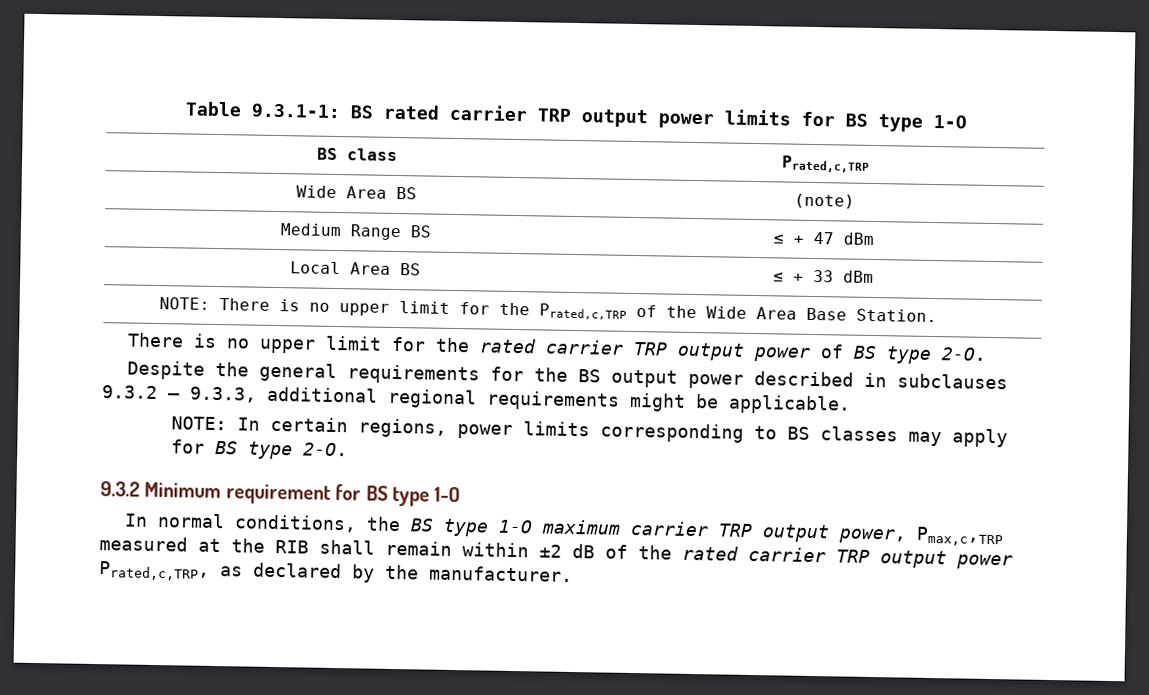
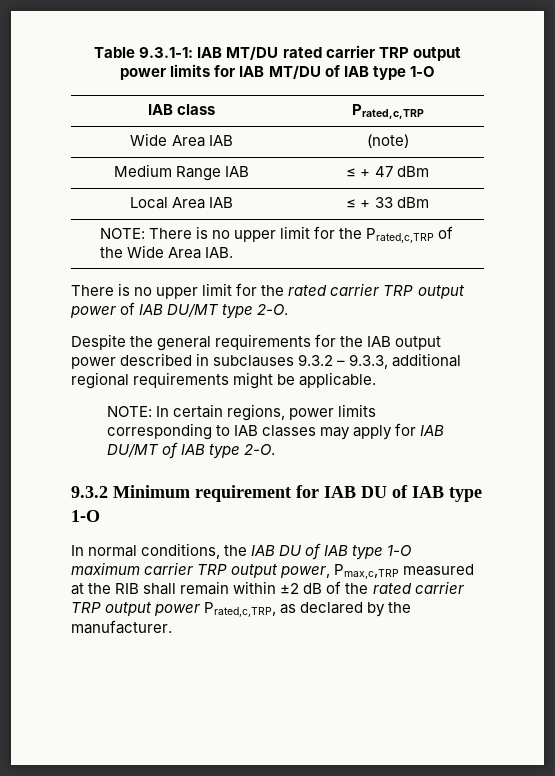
- Table 9.3.1-1: BS rated carrier TRP output power limits for BS type 1-O
- BS class | Prated,c,TRP
+ Table 9.3.1-1: IAB MT/DU rated carrier TRP output power limits for IAB MT/DU of IAB type 1-O
+ IAB class | Prated,c,TRP
- Wide Area BS | (note)
+ Wide Area IAB | (note)
- Medium Range BS | ≤ + 47 dBm
+ Medium Range IAB | ≤ + 47 dBm
- Local Area BS | ≤ + 33 dBm
+ Local Area IAB | ≤ + 33 dBm
- NOTE: There is no upper limit for the Prated,c,TRP of the Wide Area Base Station.
+ NOTE: There is no upper limit for the Prated,c,TRP of the Wide Area IAB.
- There is no upper limit for the rated carrier TRP output power of BS type 2-O.
+ There is no upper limit for the rated carrier TRP output power of IAB DU/MT type 2-O.
- Despite the general requirements for the BS output power described in subclauses 9.3.2 – 9.3.3, additional regional requirements might be applicable.
+ Despite the general requirements for the IAB output power described in subclauses 9.3.2 – 9.3.3, additional regional requirements might be applicable.
- NOTE: In certain regions, power limits corresponding to BS classes may apply for BS type 2-O.
+ NOTE: In certain regions, power limits corresponding to IAB classes may apply for IAB DU/MT of IAB type 2-O.
- 9.3.2 Minimum requirement for BS type 1-O
+ 9.3.2 Minimum requirement for IAB DU of IAB type 1-O
- In normal conditions, the BS type 1-O maximum carrier TRP output power, Pmax,c,TRP measured at the RIB shall remain within ±2 dB of the rated carrier TRP output power Prated,c,TRP, as declared by the manufacturer.
+ In normal conditions, the IAB DU of IAB type 1-O maximum carrier TRP output power, Pmax,c,TRP measured at the RIB shall remain within ±2 dB of the rated carrier TRP output power Prated,c,TRP, as declared by the manufacturer.

